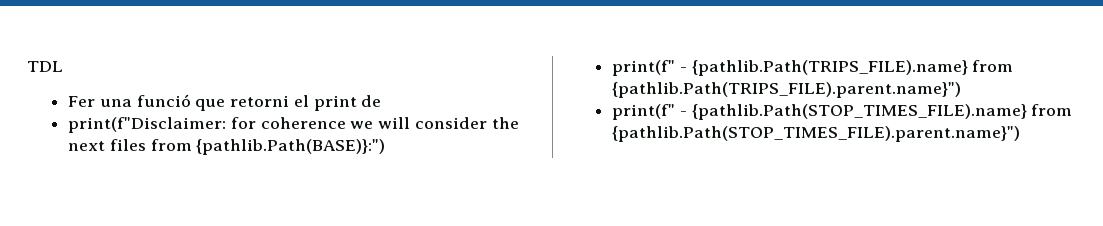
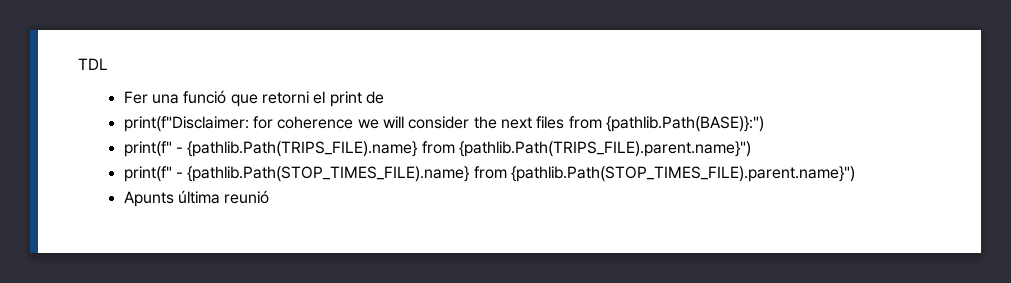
+ Apunts última reunió

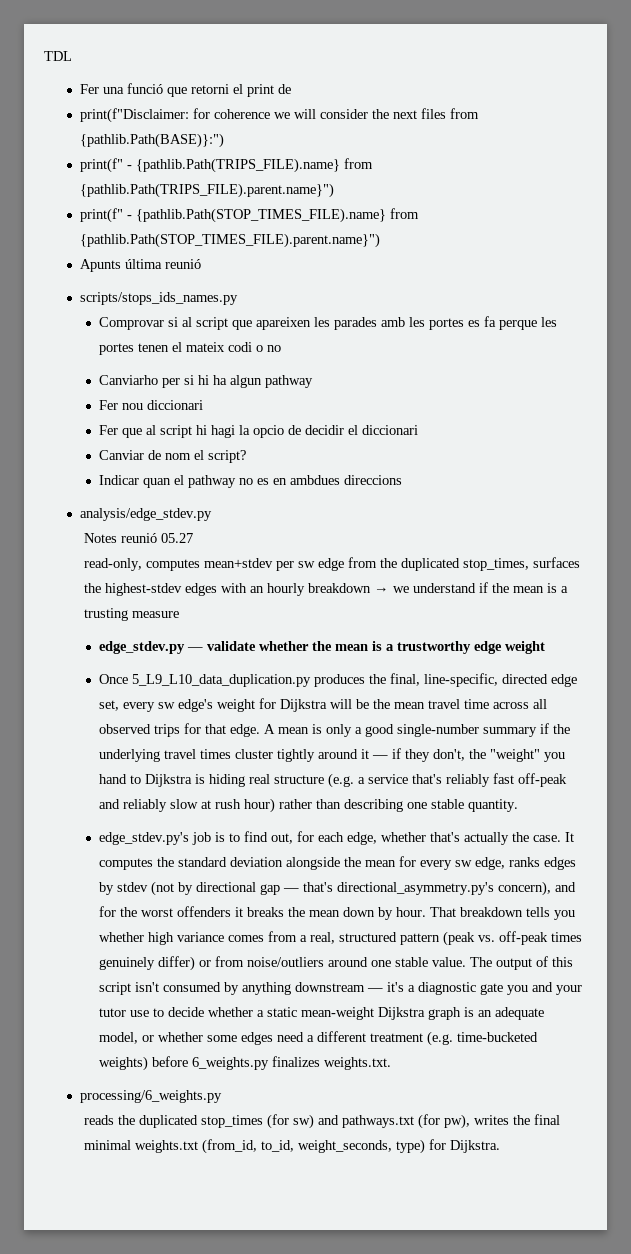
+ scripts/stops_ids_names.py
+ Comprovar si al script que apareixen les parades amb les portes es fa perque les portes tenen el mateix codi o no
+ Canviarho per si hi ha algun pathway
+ Fer nou diccionari
+ Fer que al script hi hagi la opcio de decidir el diccionari
+ Canviar de nom el script?
+ Indicar quan el pathway no es en ambdues direccions
+ analysis/edge_stdev.py
+ Notes reunió 05.27
+ read-only, computes mean+stdev per sw edge from the duplicated stop_times, surfaces the highest-stdev edges with an hourly breakdown → we understand if the mean is a trusting measure
+ edge_stdev.py — validate whether the mean is a trustworthy edge weight
+ Once 5_L9_L10_data_duplication.py produces the final, line-specific, directed edge set, every sw edge's weight for Dijkstra will be the mean travel time across all observed trips for that edge. A mean is only a good single-number summary if the underlying travel times cluster tightly around it — if they don't, the "weight" you hand to Dijkstra is hiding real structure (e.g. a service that's reliably fast off-peak and reliably slow at rush hour) rather than describing one stable quantity.
+ edge_stdev.py's job is to find out, for each edge, whether that's actually the case. It computes the standard deviation alongside the mean for every sw edge, ranks edges by stdev (not by directional gap — that's directional_asymmetry.py's concern), and for the worst offenders it breaks the mean down by hour. That breakdown tells you whether high variance comes from a real, structured pattern (peak vs. off-peak times genuinely differ) or from noise/outliers around one stable value. The output of this script isn't consumed by anything downstream — it's a diagnostic gate you and your tutor use to decide whether a static mean-weight Dijkstra graph is an adequate model, or whether some edges need a different treatment (e.g. time-bucketed weights) before 6_weights.py finalizes weights.txt.
+ processing/6_weights.py
+ reads the duplicated stop_times (for sw) and pathways.txt (for pw), writes the final minimal weights.txt (from_id, to_id, weight_seconds, type) for Dijkstra.

